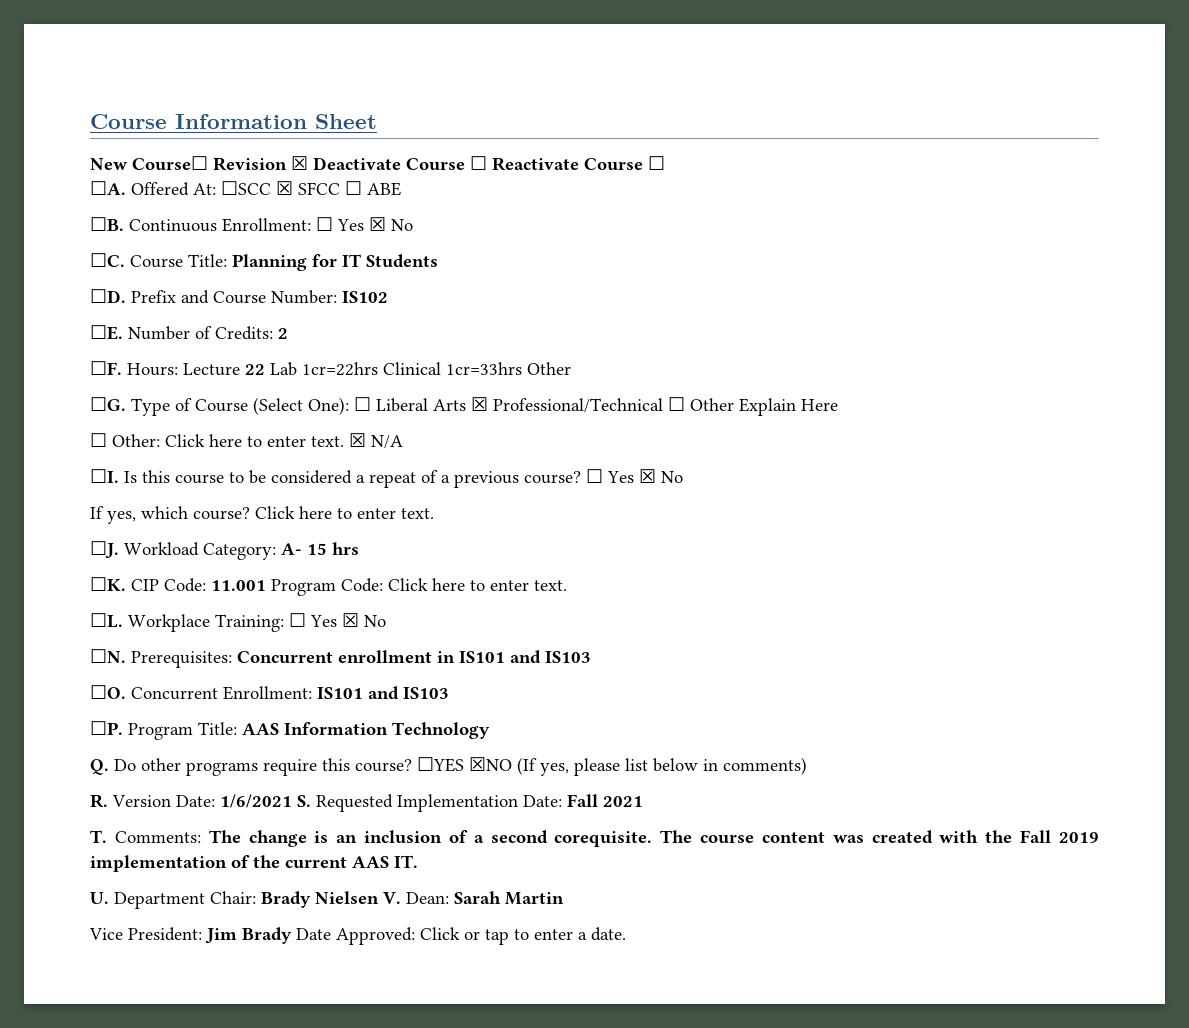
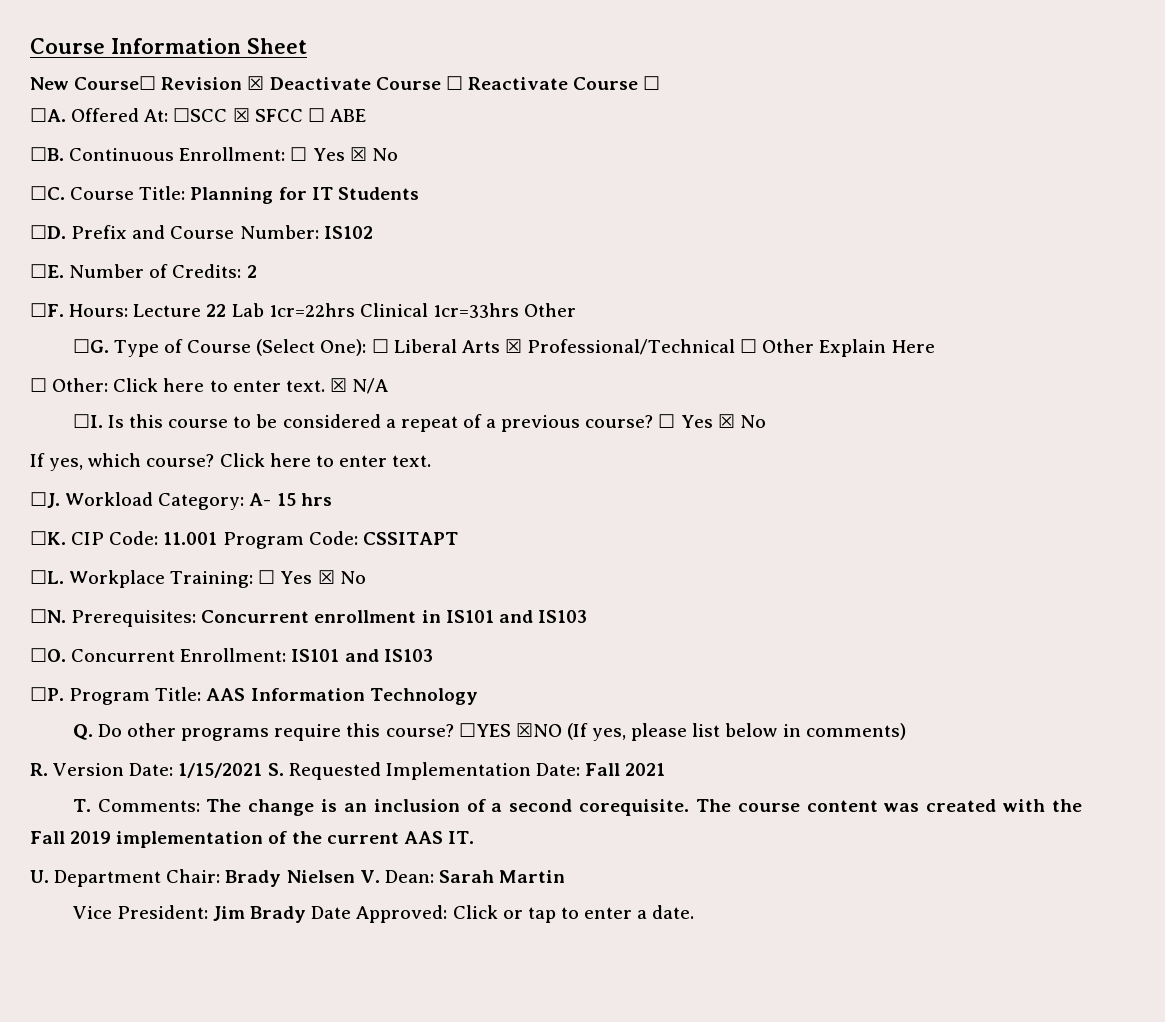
- CIP Code: 11.001 Program Code: Click here to enter text.
+ CIP Code: 11.001 Program Code: CSSITAPT
- R. Version Date: 1/6/2021 S. Requested Implementation Date: Fall 2021
+ R. Version Date: 1/15/2021 S. Requested Implementation Date: Fall 2021

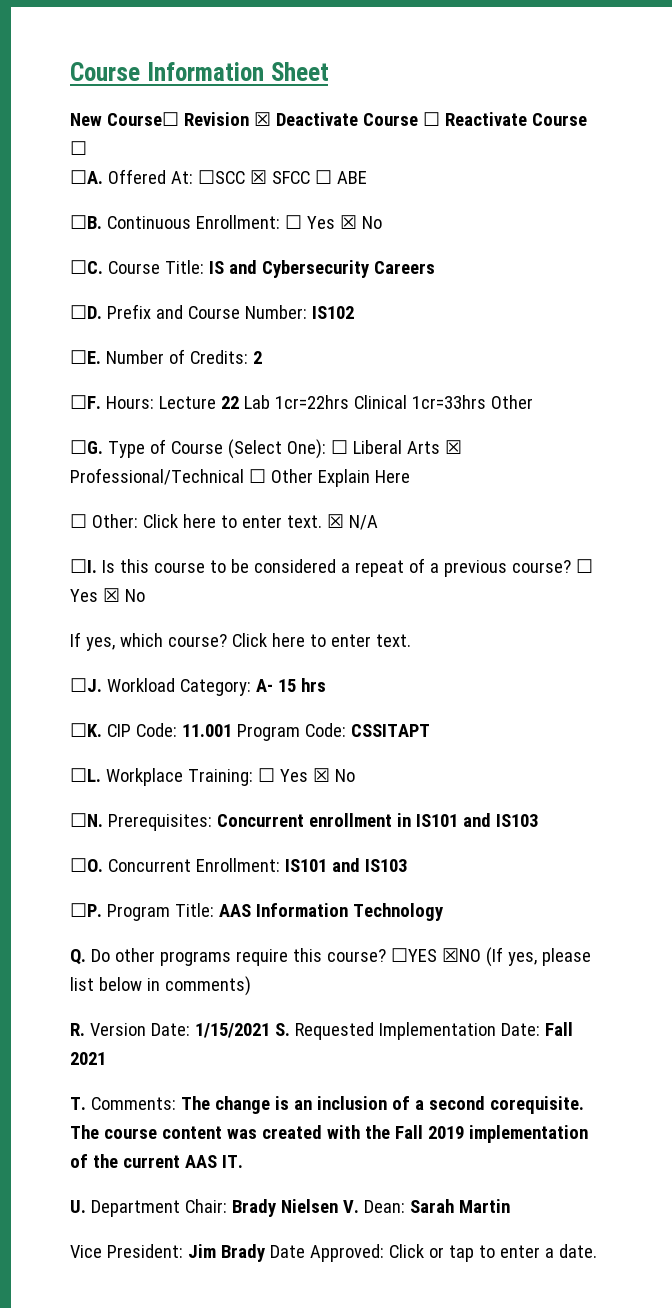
- Course Title: Planning for IT Students
+ Course Title: IS and Cybersecurity Careers

